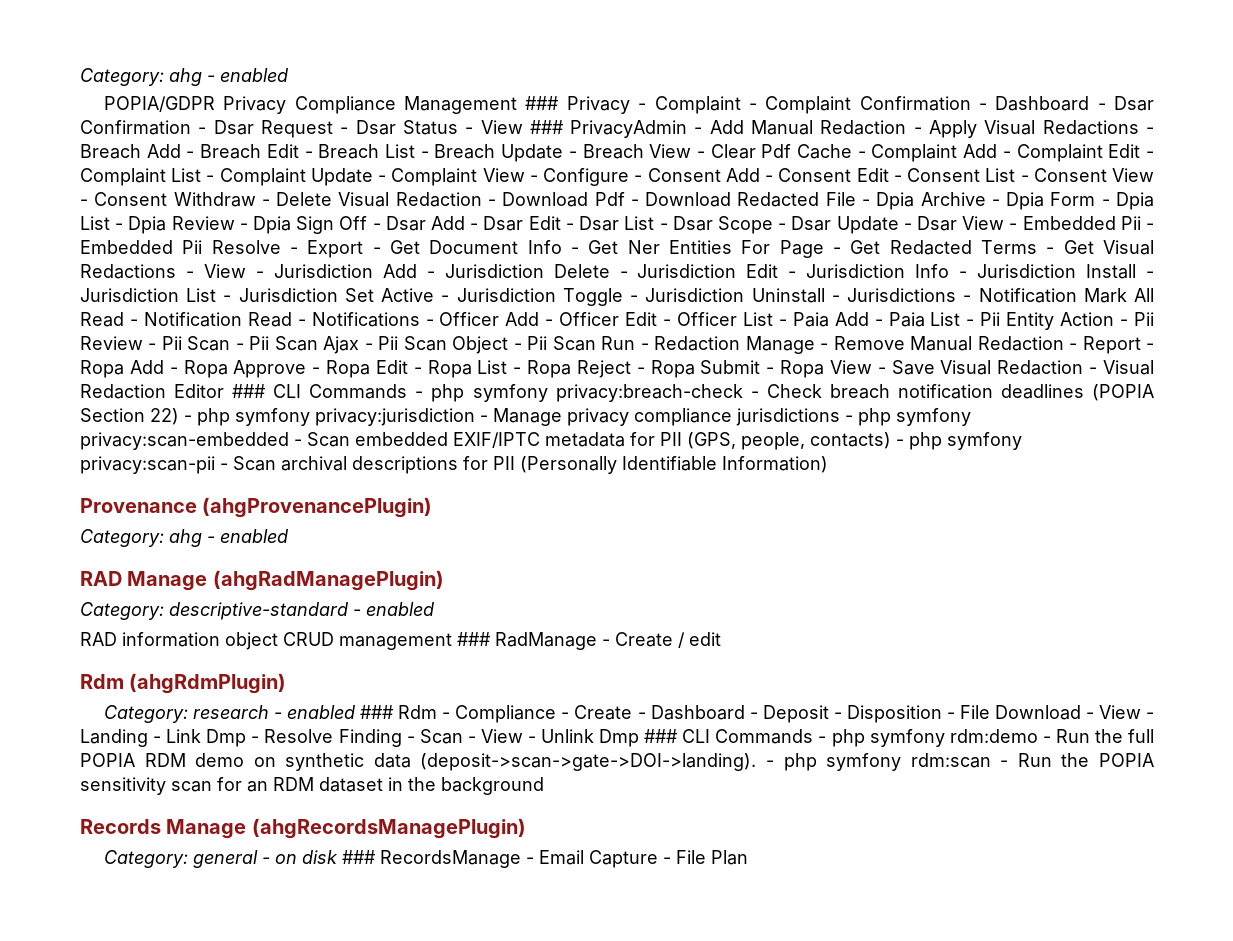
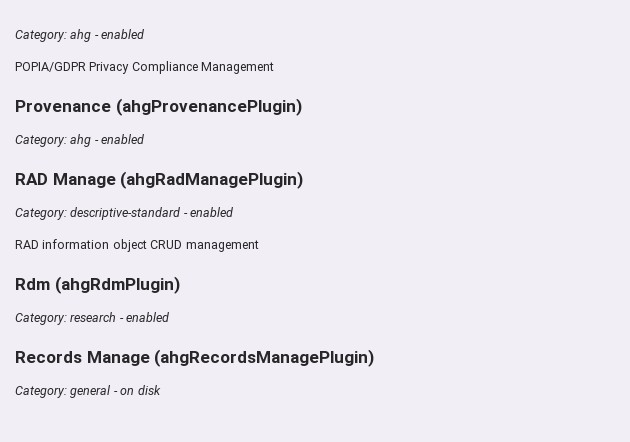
- POPIA/GDPR Privacy Compliance Management ### Privacy - Complaint - Complaint Confirmation - Dashboard - Dsar Confirmation - Dsar Request - Dsar Status - View ### PrivacyAdmin - Add Manual Redaction - Apply Visual Redactions - Breach Add - Breach Edit - Breach List - Breach Update - Breach View - Clear Pdf Cache - Complaint Add - Complaint Edit - Complaint List - Complaint Update - Complaint View - Configure - Consent Add - Consent Edit - Consent List - Consent View - Consent Withdraw - Delete Visual Redaction - Download Pdf - Download Redacted File - Dpia Archive - Dpia Form - Dpia List - Dpia Review - Dpia Sign Off - Dsar Add - Dsar Edit - Dsar List - Dsar Scope - Dsar Update - Dsar View - Embedded Pii - Embedded Pii Resolve - Export - Get Document Info - Get Ner Entities For Page - Get Redacted Terms - Get Visual Redactions - View - Jurisdiction Add - Jurisdiction Delete - Jurisdiction Edit - Jurisdiction Info - Jurisdiction Install - Jurisdiction List - Jurisdiction Set Active - Jurisdiction Toggle - Jurisdiction Uninstall - Jurisdictions - Notification Mark All Read - Notification Read - Notifications - Officer Add - Officer Edit - Officer List - Paia Add - Paia List - Pii Entity Action - Pii Review - Pii Scan - Pii Scan Ajax - Pii Scan Object - Pii Scan Run - Redaction Manage - Remove Manual Redaction - Report - Ropa Add - Ropa Approve - Ropa Edit - Ropa List - Ropa Reject - Ropa Submit - Ropa View - Save Visual Redaction - Visual Redaction Editor ### CLI Commands - php symfony privacy:breach-check - Check breach notification deadlines (POPIA Section 22) - php symfony privacy:jurisdiction - Manage privacy compliance jurisdictions - php symfony privacy:scan-embedded - Scan embedded EXIF/IPTC metadata for PII (GPS, people, contacts) - php symfony privacy:scan-pii - Scan archival descriptions for PII (Personally Identifiable Information)
+ POPIA/GDPR Privacy Compliance Management
- RAD information object CRUD management ### RadManage - Create / edit
+ RAD information object CRUD management
- Category: research - enabled ### Rdm - Compliance - Create - Dashboard - Deposit - Disposition - File Download - View - Landing - Link Dmp - Resolve Finding - Scan - View - Unlink Dmp ### CLI Commands - php symfony rdm:demo - Run the full POPIA RDM demo on synthetic data (deposit->scan->gate->DOI->landing). - php symfony rdm:scan - Run the POPIA sensitivity scan for an RDM dataset in the background
+ Category: research - enabled
- Category: general - on disk ### RecordsManage - Email Capture - File Plan
+ Category: general - on disk

